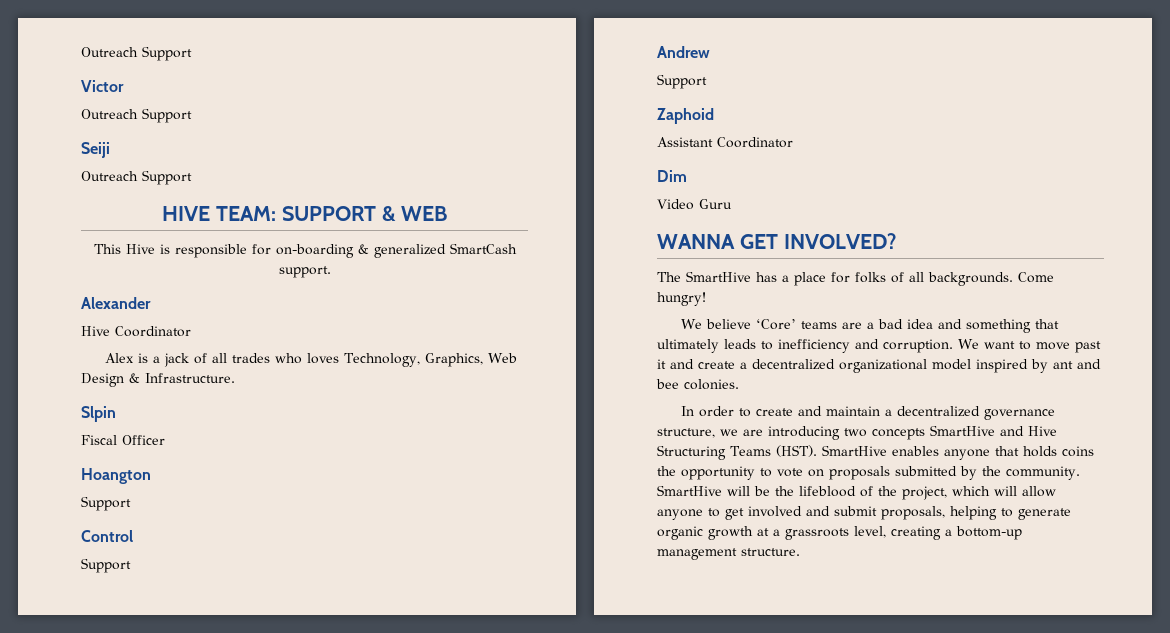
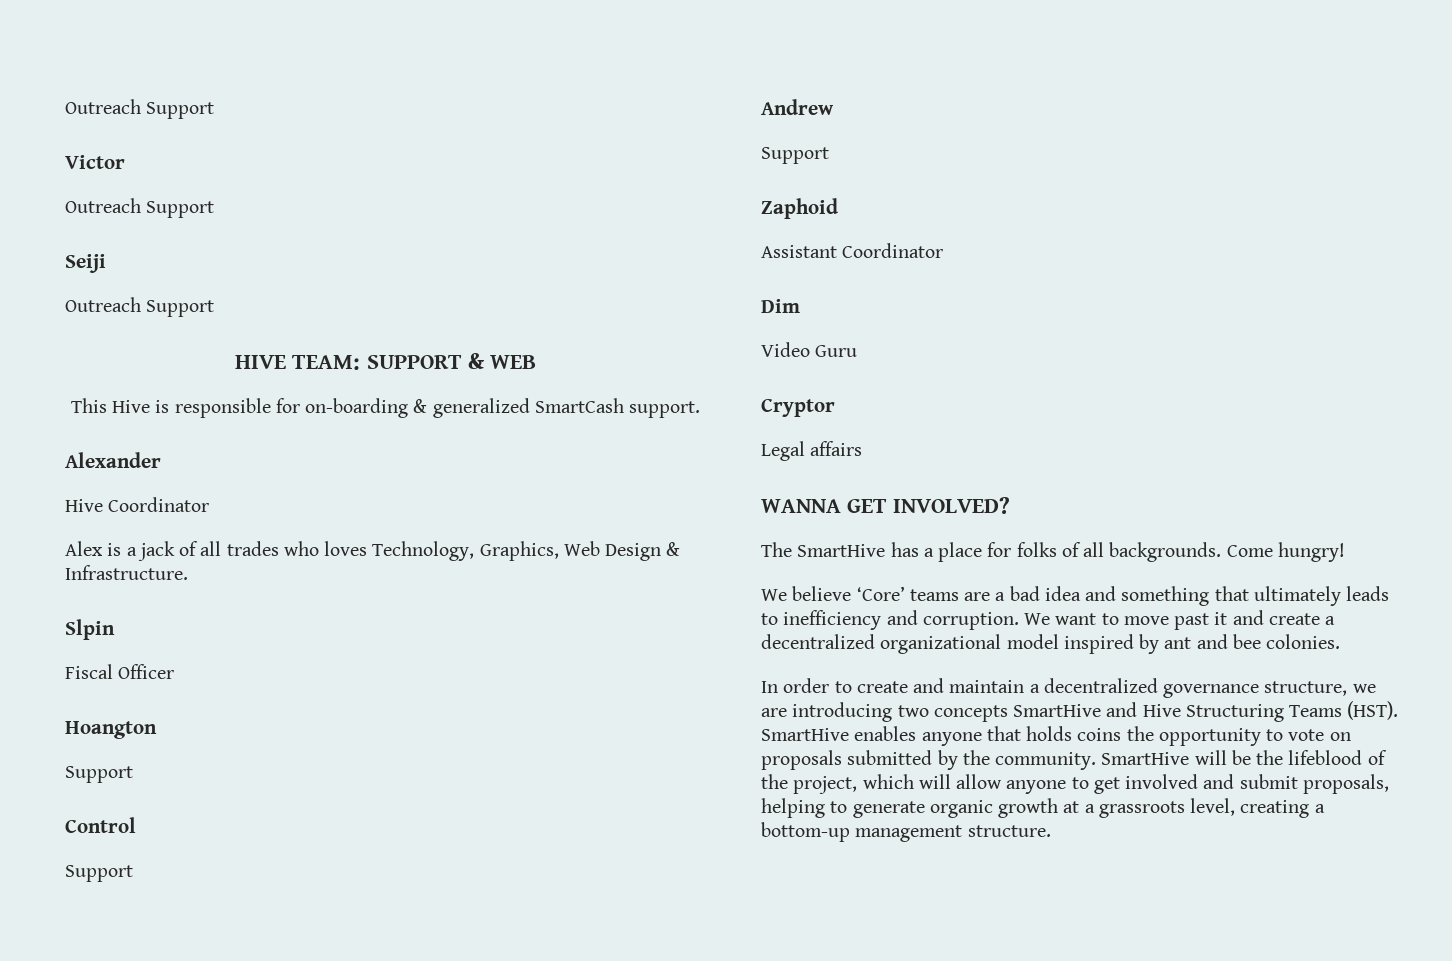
+ Cryptor
+ Legal affairs

